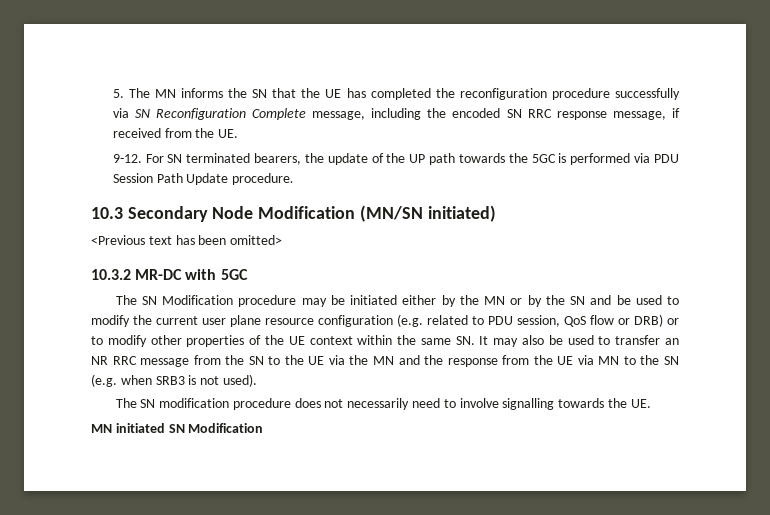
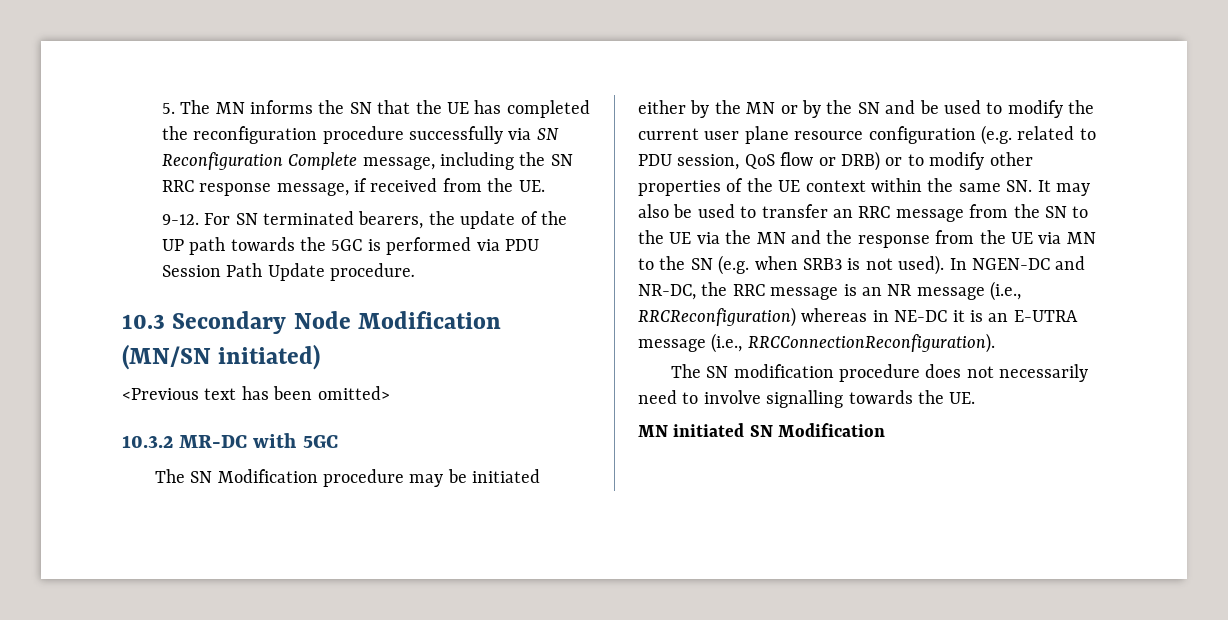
- 5. The MN informs the SN that the UE has completed the reconfiguration procedure successfully via SN Reconfiguration Complete message, including the encoded SN RRC response message, if received from the UE.
+ 5. The MN informs the SN that the UE has completed the reconfiguration procedure successfully via SN Reconfiguration Complete message, including the SN RRC response message, if received from the UE.
- The SN Modification procedure may be initiated either by the MN or by the SN and be used to modify the current user plane resource configuration (e.g. related to PDU session, QoS flow or DRB) or to modify other properties of the UE context within the same SN. It may also be used to transfer an NR RRC message from the SN to the UE via the MN and the response from the UE via MN to the SN (e.g. when SRB3 is not used).
+ The SN Modification procedure may be initiated either by the MN or by the SN and be used to modify the current user plane resource configuration (e.g. related to PDU session, QoS flow or DRB) or to modify other properties of the UE context within the same SN. It may also be used to transfer an RRC message from the SN to the UE via the MN and the response from the UE via MN to the SN (e.g. when SRB3 is not used). In NGEN-DC and NR-DC, the RRC message is an NR message (i.e., RRCReconfiguration) whereas in NE-DC it is an E-UTRA message (i.e., RRCConnectionReconfiguration).

